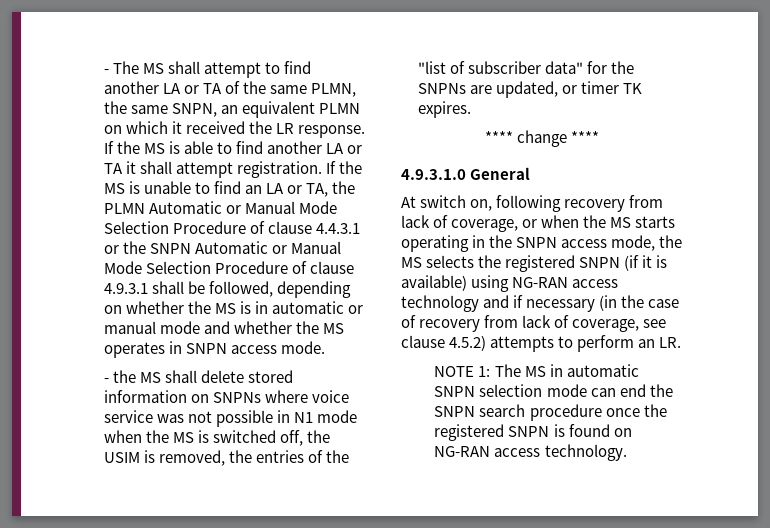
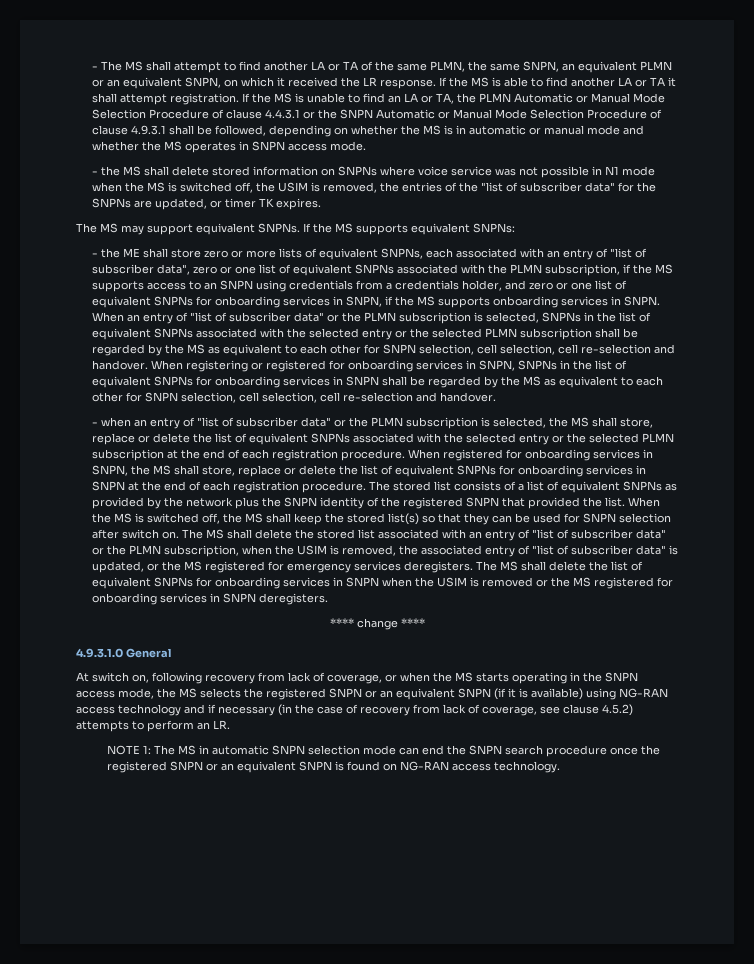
- - The MS shall attempt to find another LA or TA of the same PLMN, the same SNPN, an equivalent PLMN on which it received the LR response.
+ - The MS shall attempt to find another LA or TA of the same PLMN, the same SNPN, an equivalent PLMN or an equivalent SNPN, on which it received the LR response.
+ The MS may support equivalent SNPNs. If the MS supports equivalent SNPNs:
+ - the ME shall store zero or more lists of equivalent SNPNs, each associated with an entry of "list of subscriber data", zero or one list of equivalent SNPNs associated with the PLMN subscription, if the MS supports access to an SNPN using credentials from a credentials holder, and zero or one list of equivalent SNPNs for onboarding services in SNPN, if the MS supports onboarding services in SNPN. When an entry of "list of subscriber data" or the PLMN subscription is selected, SNPNs in the list of equivalent SNPNs associated with the selected entry or the selected PLMN subscription shall be regarded by the MS as equivalent to each other for SNPN selection, cell selection, cell re-selection and handover. When registering or registered for onboarding services in SNPN, SNPNs in the list of equivalent SNPNs for onboarding services in SNPN shall be regarded by the MS as equivalent to each other for SNPN selection, cell selection, cell re-selection and handover.
+ - when an entry of "list of subscriber data" or the PLMN subscription is selected, the MS shall store, replace or delete the list of equivalent SNPNs associated with the selected entry or the selected PLMN subscription at the end of each registration procedure. When registered for onboarding services in SNPN, the MS shall store, replace or delete the list of equivalent SNPNs for onboarding services in SNPN at the end of each registration procedure. The stored list consists of a list of equivalent SNPNs as provided by the network plus the SNPN identity of the registered SNPN that provided the list. When the MS is switched off, the MS shall keep the stored list(s) so that they can be used for SNPN selection after switch on. The MS shall delete the stored list associated with an entry of "list of subscriber data" or the PLMN subscription, when the USIM is removed, the associated entry of "list of subscriber data" is updated, or the MS registered for emergency services deregisters. The MS shall delete the list of equivalent SNPNs for onboarding services in SNPN when the USIM is removed or the MS registered for onboarding services in SNPN deregisters.
- At switch on, following recovery from lack of coverage, or when the MS starts operating in the SNPN access mode, the MS selects the registered SNPN (if it is available) using NG-RAN access technology and if necessary (in the case of recovery from lack of coverage, see clause 4.5.2) attempts to perform an LR.
+ At switch on, following recovery from lack of coverage, or when the MS starts operating in the SNPN access mode, the MS selects the registered SNPN or an equivalent SNPN (if it is available) using NG-RAN access technology and if necessary (in the case of recovery from lack of coverage, see clause 4.5.2) attempts to perform an LR.
- NOTE 1: The MS in automatic SNPN selection mode can end the SNPN search procedure once the registered SNPN is found on NG-RAN access technology.
+ NOTE 1: The MS in automatic SNPN selection mode can end the SNPN search procedure once the registered SNPN or an equivalent SNPN is found on NG-RAN access technology.

